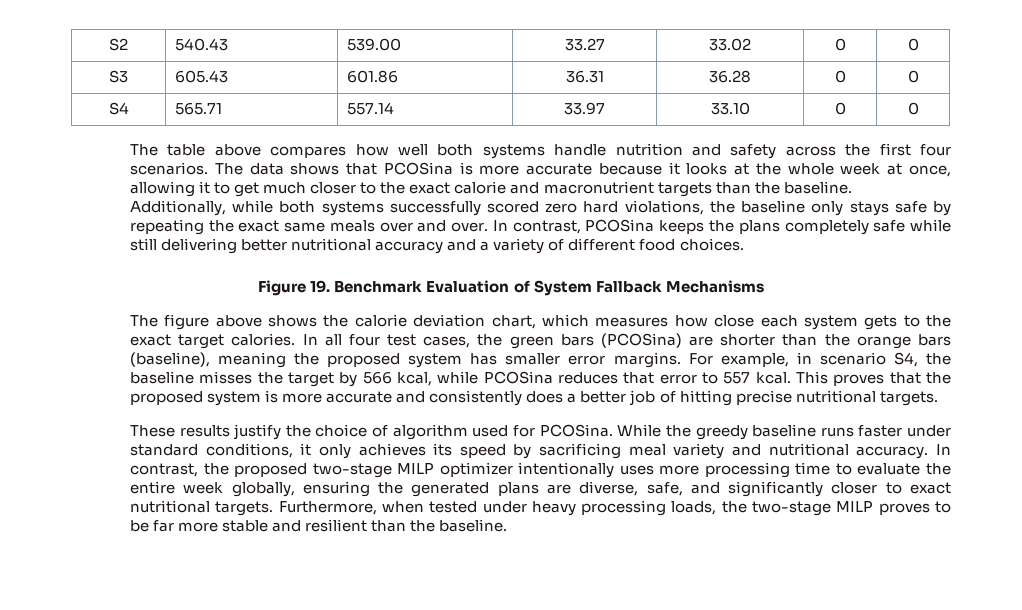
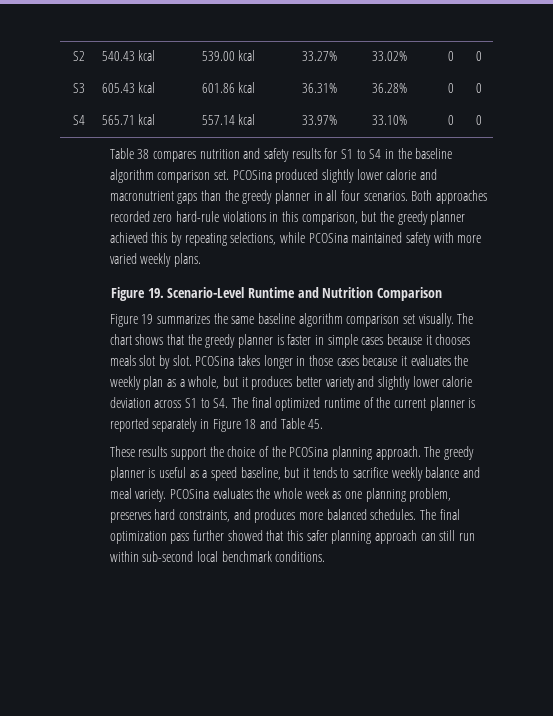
- S2 | 540.43 | 539.00 | 33.27 | 33.02 | 0 | 0
+ S2 | 540.43 kcal | 539.00 kcal | 33.27% | 33.02% | 0 | 0
- S3 | 605.43 | 601.86 | 36.31 | 36.28 | 0 | 0
+ S3 | 605.43 kcal | 601.86 kcal | 36.31% | 36.28% | 0 | 0
- S4 | 565.71 | 557.14 | 33.97 | 33.10 | 0 | 0
- The table above compares how well both systems handle nutrition and safety across the first four scenarios. The data shows that PCOSina is more accurate because it looks at the whole week at once, allowing it to get much closer to the exact calorie and macronutrient targets than the baseline. Additionally, while both systems successfully scored zero hard violations, the baseline only stays safe by repeating the exact same meals over and over. In contrast, PCOSina keeps the plans completely safe while still delivering better nutritional accuracy and a variety of different food choices.
- Figure 19. Benchmark Evaluation of System Fallback Mechanisms
- The figure above shows the calorie deviation chart, which measures how close each system gets to the exact target calories. In all four test cases, the green bars (PCOSina) are shorter than the orange bars (baseline), meaning the proposed system has smaller error margins. For example, in scenario S4, the baseline misses the target by 566 kcal, while PCOSina reduces that error to 557 kcal. This proves that the proposed system is more accurate and consistently does a better job of hitting precise nutritional targets.
- These results justify the choice of algorithm used for PCOSina. While the greedy baseline runs faster under standard conditions, it only achieves its speed by sacrificing meal variety and nutritional accuracy. In contrast, the proposed two-stage MILP optimizer intentionally uses more processing time to evaluate the entire week globally, ensuring the generated plans are diverse, safe, and significantly closer to exact nutritional targets. Furthermore, when tested under heavy processing loads, the two-stage MILP proves to be far more stable and resilient than the baseline.
+ S4 | 565.71 kcal | 557.14 kcal | 33.97% | 33.10% | 0 | 0
+ Table 38 compares nutrition and safety results for S1 to S4 in the baseline algorithm comparison set. PCOSina produced slightly lower calorie and macronutrient gaps than the greedy planner in all four scenarios. Both approaches recorded zero hard-rule violations in this comparison, but the greedy planner achieved this by repeating selections, while PCOSina maintained safety with more varied weekly plans.
+ Figure 19. Scenario-Level Runtime and Nutrition Comparison
+ Figure 19 summarizes the same baseline algorithm comparison set visually. The chart shows that the greedy planner is faster in simple cases because it chooses meals slot by slot. PCOSina takes longer in those cases because it evaluates the weekly plan as a whole, but it produces better variety and slightly lower calorie deviation across S1 to S4. The final optimized runtime of the current planner is reported separately in Figure 18 and Table 45.
+ These results support the choice of the PCOSina planning approach. The greedy planner is useful as a speed baseline, but it tends to sacrifice weekly balance and meal variety. PCOSina evaluates the whole week as one planning problem, preserves hard constraints, and produces more balanced schedules. The final optimization pass further showed that this safer planning approach can still run within sub-second local benchmark conditions.

